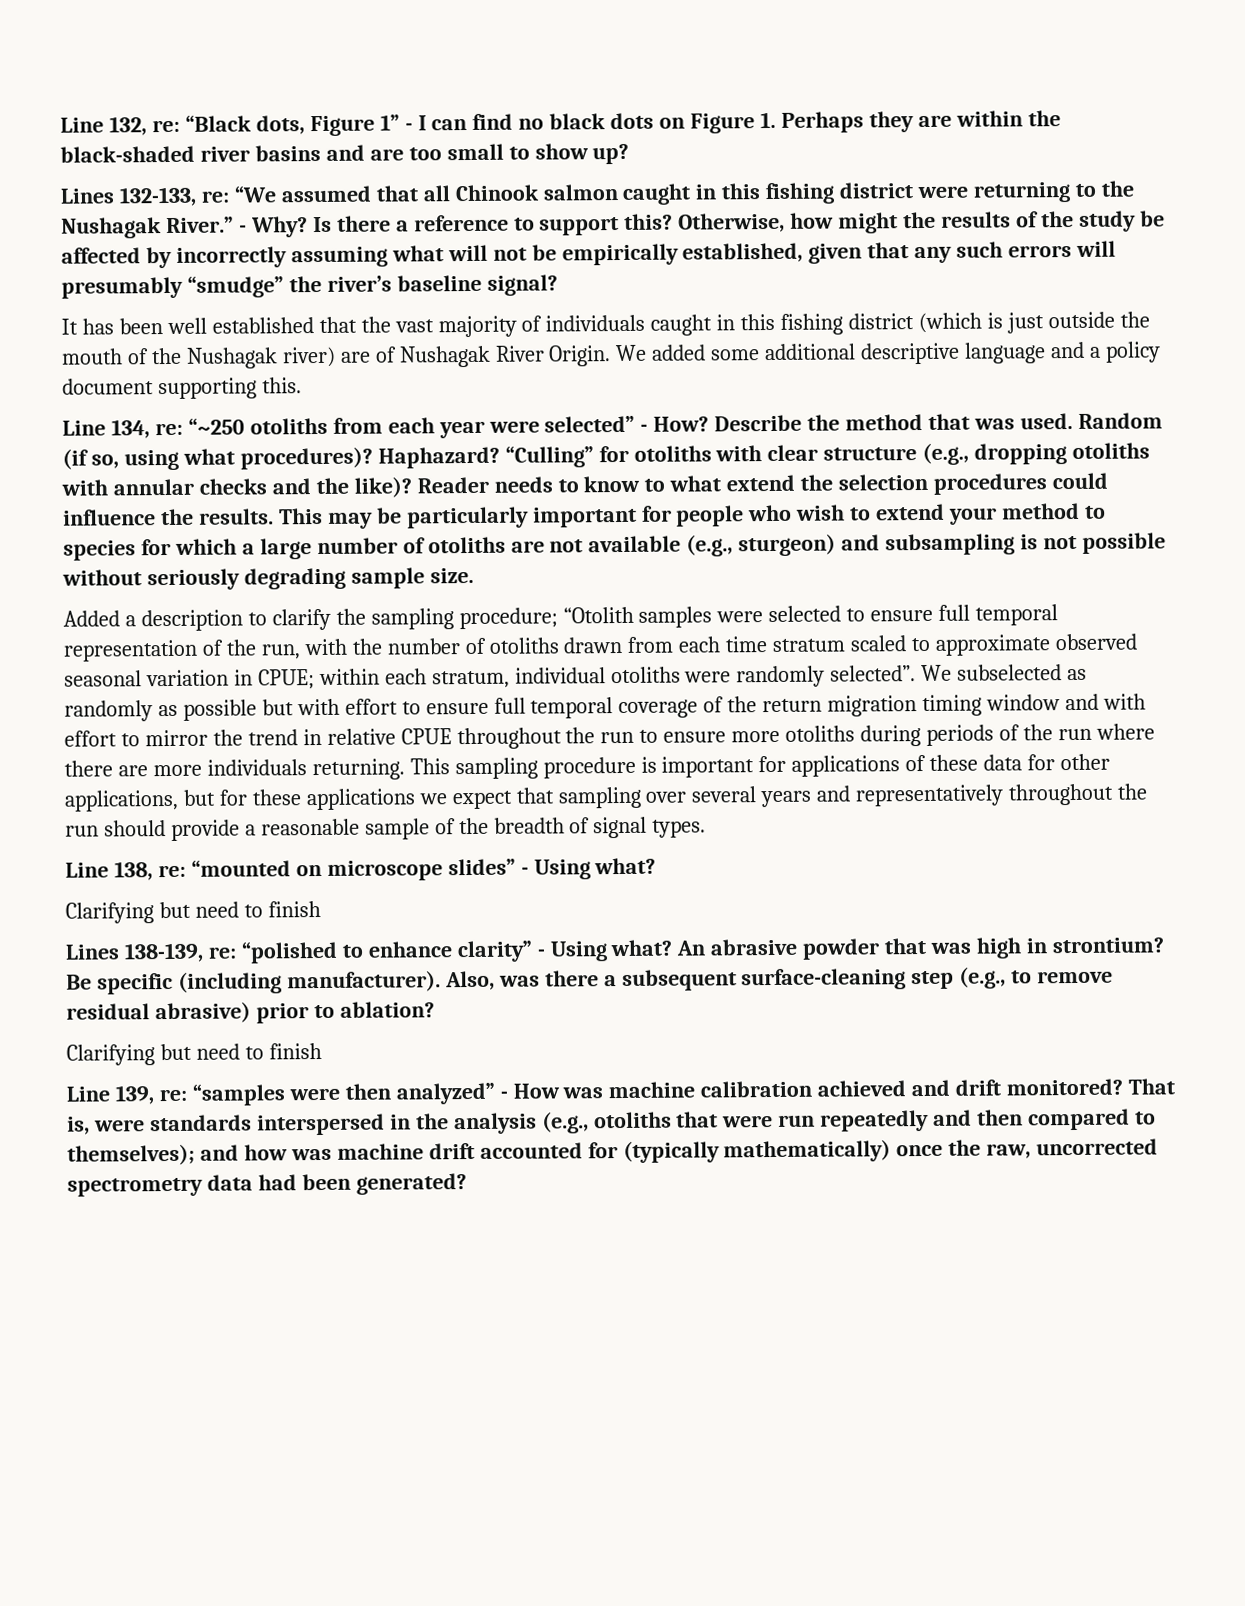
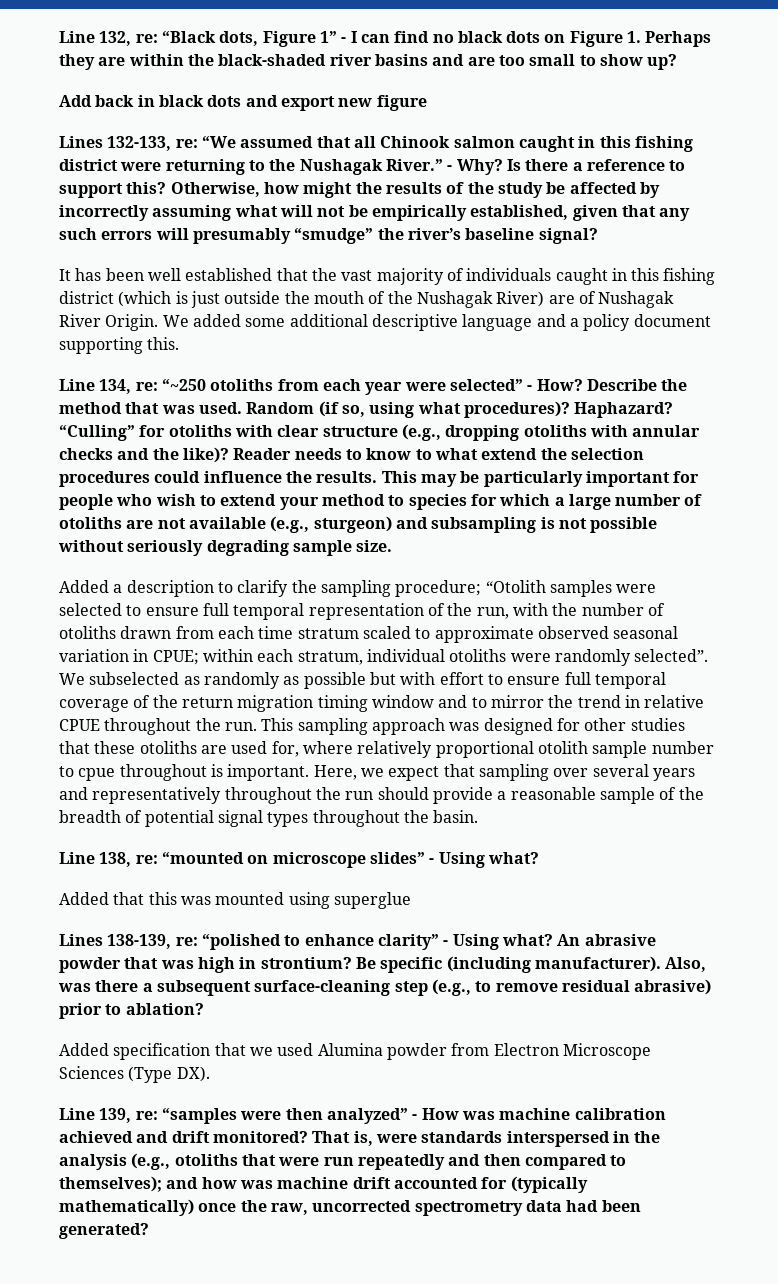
+ Add back in black dots and export new figure
- It has been well established that the vast majority of individuals caught in this fishing district (which is just outside the mouth of the Nushagak river) are of Nushagak River Origin.
+ It has been well established that the vast majority of individuals caught in this fishing district (which is just outside the mouth of the Nushagak River) are of Nushagak River Origin.
- We subselected as randomly as possible but with effort to ensure full temporal coverage of the return migration timing window and with effort to mirror the trend in relative CPUE throughout the run to ensure more otoliths during periods of the run where there are more individuals returning. This sampling procedure is important for applications of these data for other applications, but for these applications we expect that sampling over several years and representatively throughout the run should provide a reasonable sample of the breadth of signal types.
+ We subselected as randomly as possible but with effort to ensure full temporal coverage of the return migration timing window and to mirror the trend in relative CPUE throughout the run. This sampling approach was designed for other studies that these otoliths are used for, where relatively proportional otolith sample number to cpue throughout is important. Here, we expect that sampling over several years and representatively throughout the run should provide a reasonable sample of the breadth of potential signal types throughout the basin.
  Line 138, re: “mounted on microscope slides” - Using what?
- Clarifying but need to finish
+ Added that this was mounted using superglue
  Also, was there a subsequent surface-cleaning step (e.g., to remove residual abrasive) prior to ablation?
- Clarifying but need to finish
+ Added specification that we used Alumina powder from Electron Microscope Sciences (Type DX).

